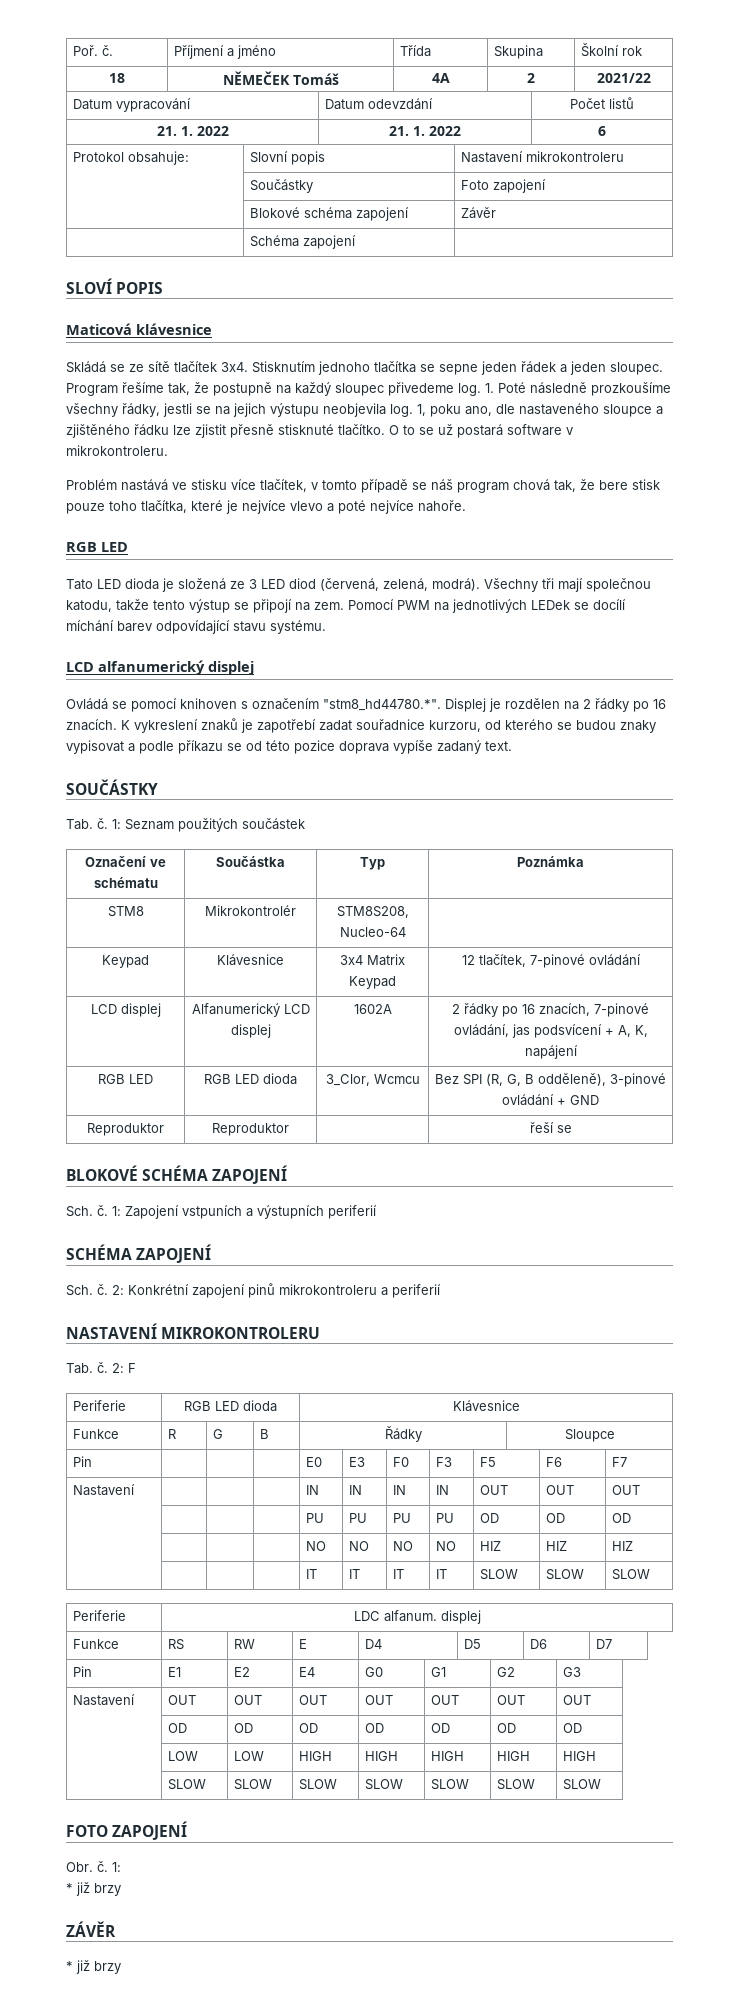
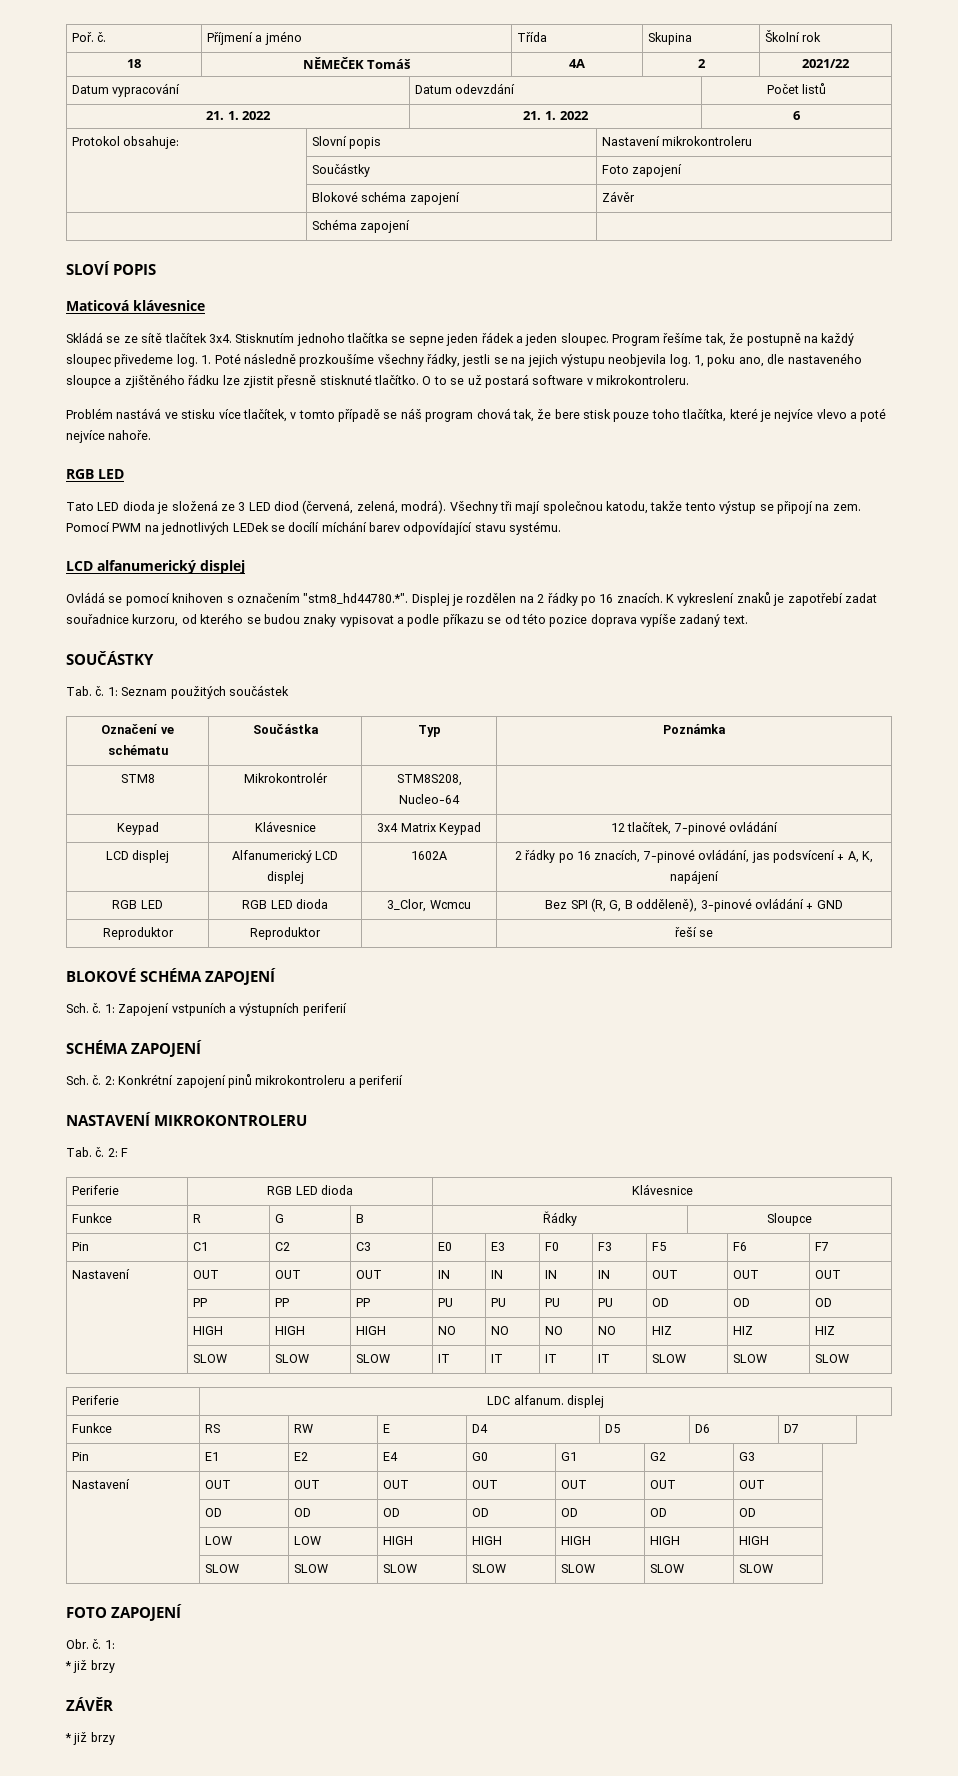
- Pin | | | | E0 | E3 | F0 | F3 | F5 | F6 | F7
+ Pin | C1 | C2 | C3 | E0 | E3 | F0 | F3 | F5 | F6 | F7
- Nastavení | | | | IN | IN | IN | IN | OUT | OUT | OUT
+ Nastavení | OUT | OUT | OUT | IN | IN | IN | IN | OUT | OUT | OUT
- | | | | PU | PU | PU | PU | OD | OD | OD
+ | PP | PP | PP | PU | PU | PU | PU | OD | OD | OD
- | | | | NO | NO | NO | NO | HIZ | HIZ | HIZ
+ | HIGH | HIGH | HIGH | NO | NO | NO | NO | HIZ | HIZ | HIZ
- | | | | IT | IT | IT | IT | SLOW | SLOW | SLOW
+ | SLOW | SLOW | SLOW | IT | IT | IT | IT | SLOW | SLOW | SLOW

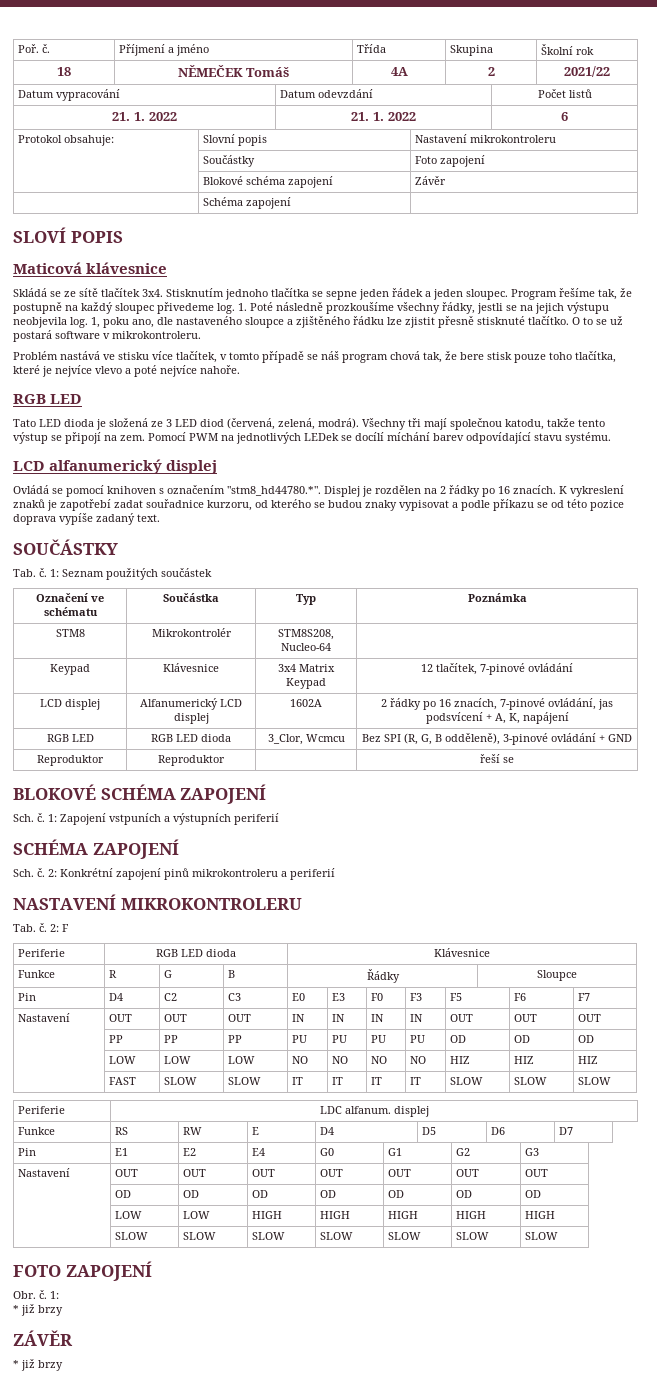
- Pin | C1 | C2 | C3 | E0 | E3 | F0 | F3 | F5 | F6 | F7
+ Pin | D4 | C2 | C3 | E0 | E3 | F0 | F3 | F5 | F6 | F7
- | HIGH | HIGH | HIGH | NO | NO | NO | NO | HIZ | HIZ | HIZ
+ | LOW | LOW | LOW | NO | NO | NO | NO | HIZ | HIZ | HIZ
- | SLOW | SLOW | SLOW | IT | IT | IT | IT | SLOW | SLOW | SLOW
+ | FAST | SLOW | SLOW | IT | IT | IT | IT | SLOW | SLOW | SLOW

